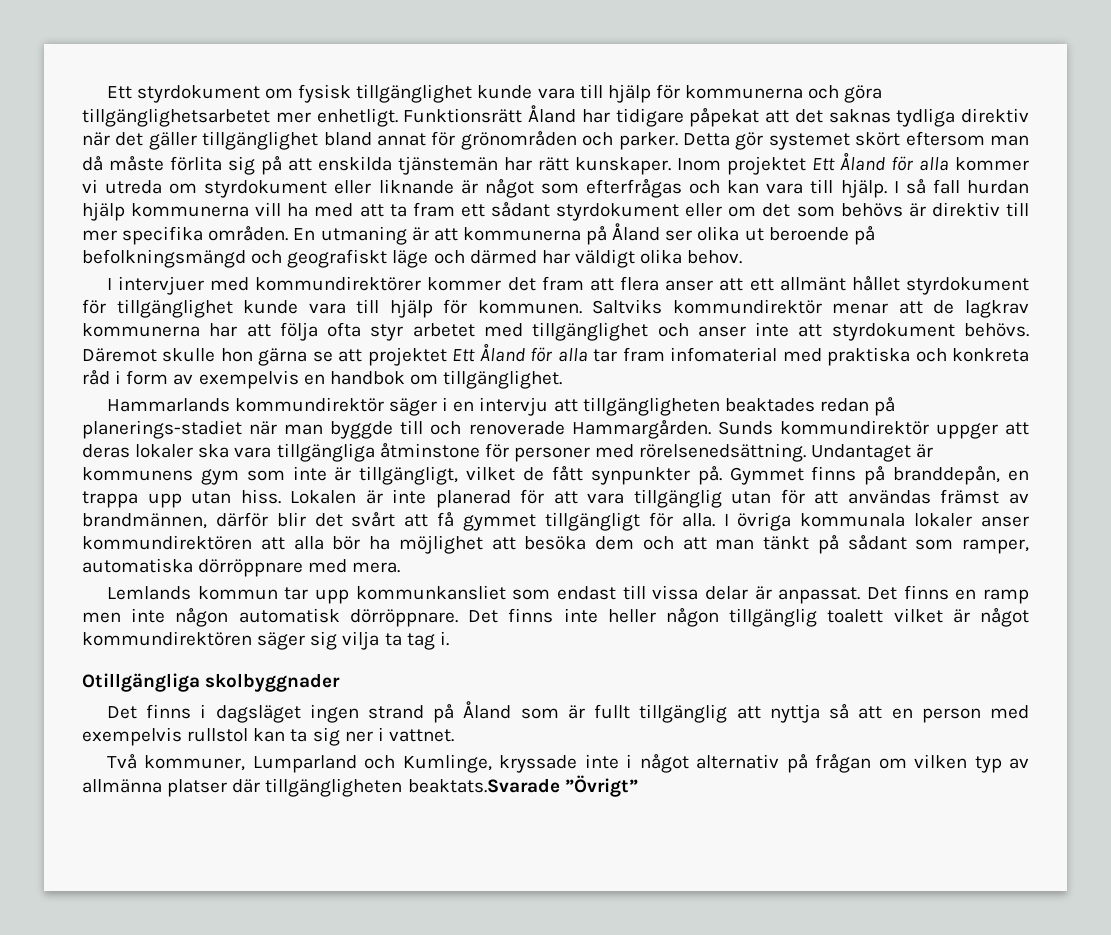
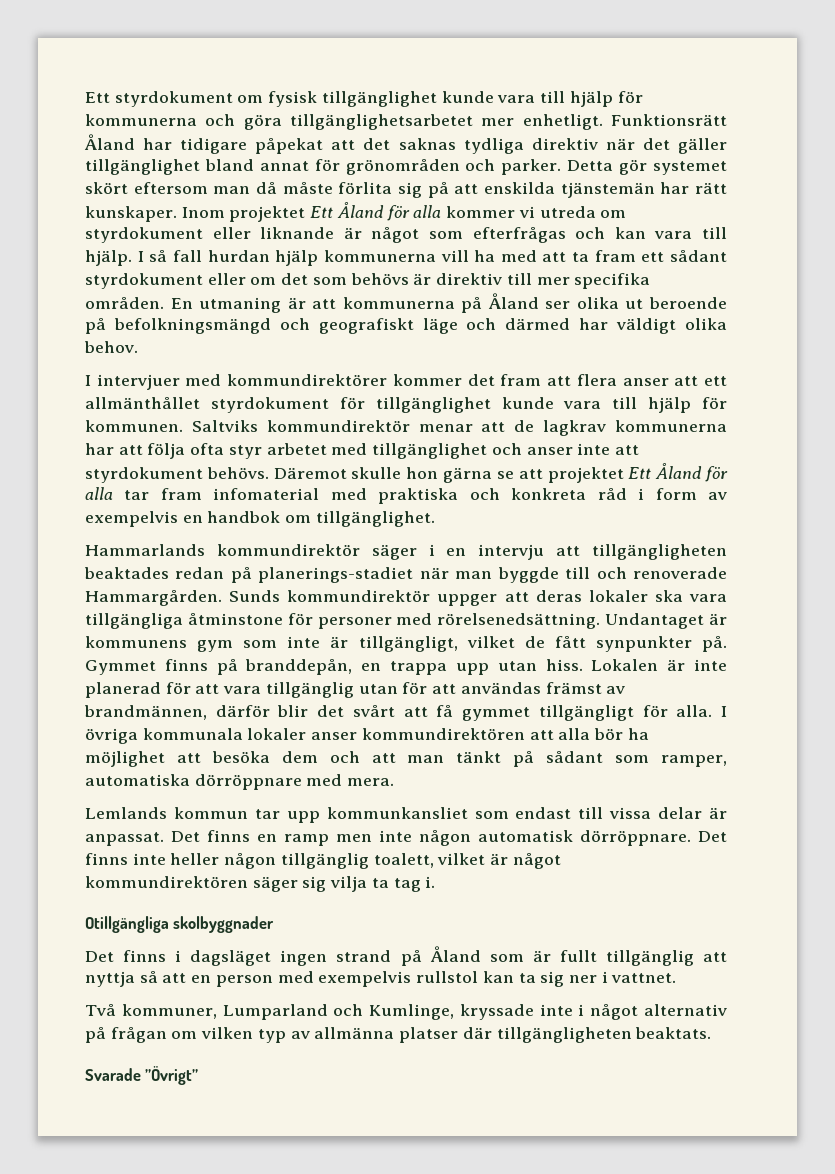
- I intervjuer med kommundirektörer kommer det fram att flera anser att ett allmänt hållet styrdokument för tillgänglighet kunde vara till hjälp för kommunen.
+ I intervjuer med kommundirektörer kommer det fram att flera anser att ett allmänthållet styrdokument för tillgänglighet kunde vara till hjälp för kommunen.
- Det finns inte heller någon tillgänglig toalett vilket är något kommundirektören säger sig vilja ta tag i.
+ Det finns inte heller någon tillgänglig toalett, vilket är något kommundirektören säger sig vilja ta tag i.
- Två kommuner, Lumparland och Kumlinge, kryssade inte i något alternativ på frågan om vilken typ av allmänna platser där tillgängligheten beaktats.Svarade ”Övrigt”
+ Två kommuner, Lumparland och Kumlinge, kryssade inte i något alternativ på frågan om vilken typ av allmänna platser där tillgängligheten beaktats.
+ Svarade ”Övrigt”

